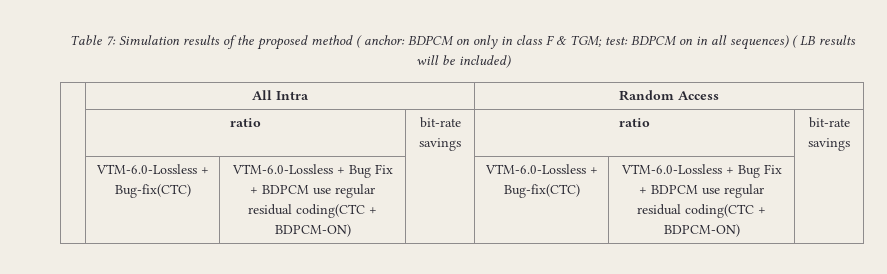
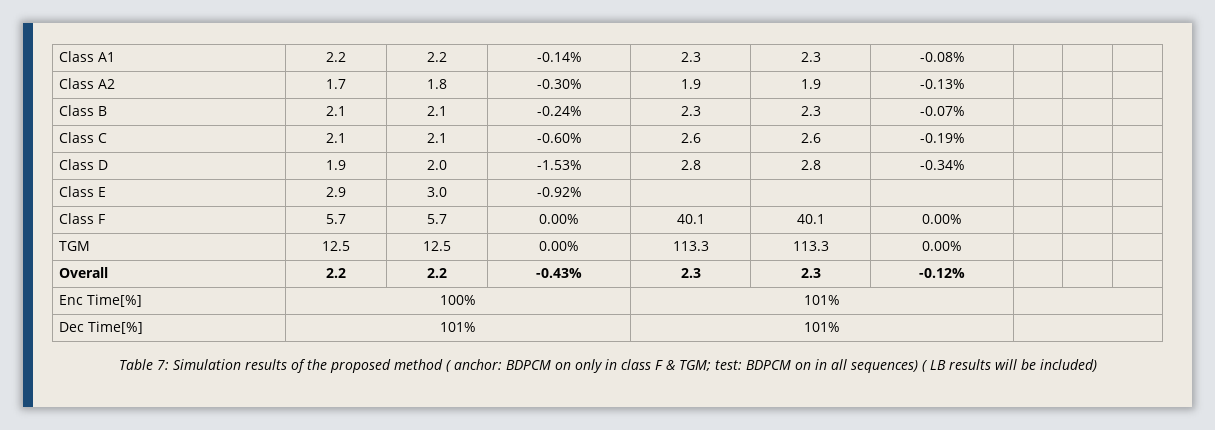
+ Class A1 | 2.2 | 2.2 | -0.14% | 2.3 | 2.3 | -0.08% | | |
+ Class A2 | 1.7 | 1.8 | -0.30% | 1.9 | 1.9 | -0.13% | | |
+ Class B | 2.1 | 2.1 | -0.24% | 2.3 | 2.3 | -0.07% | | |
+ Class C | 2.1 | 2.1 | -0.60% | 2.6 | 2.6 | -0.19% | | |
+ Class D | 1.9 | 2.0 | -1.53% | 2.8 | 2.8 | -0.34% | | |
+ Class E | 2.9 | 3.0 | -0.92% | | | | | |
+ Class F | 5.7 | 5.7 | 0.00% | 40.1 | 40.1 | 0.00% | | |
+ TGM | 12.5 | 12.5 | 0.00% | 113.3 | 113.3 | 0.00% | | |
+ Overall | 2.2 | 2.2 | -0.43% | 2.3 | 2.3 | -0.12% | | |
+ Enc Time[%] | 100% | 101% |
+ Dec Time[%] | 101% | 101% |
- | All Intra | Random Access
- | ratio | bit-rate savings | ratio | bit-rate savings
- | VTM-6.0-Lossless + Bug-fix(CTC) | VTM-6.0-Lossless + Bug Fix + BDPCM use regular residual coding(CTC + BDPCM-ON) | | VTM-6.0-Lossless + Bug-fix(CTC) | VTM-6.0-Lossless + Bug Fix + BDPCM use regular residual coding(CTC + BDPCM-ON) |

